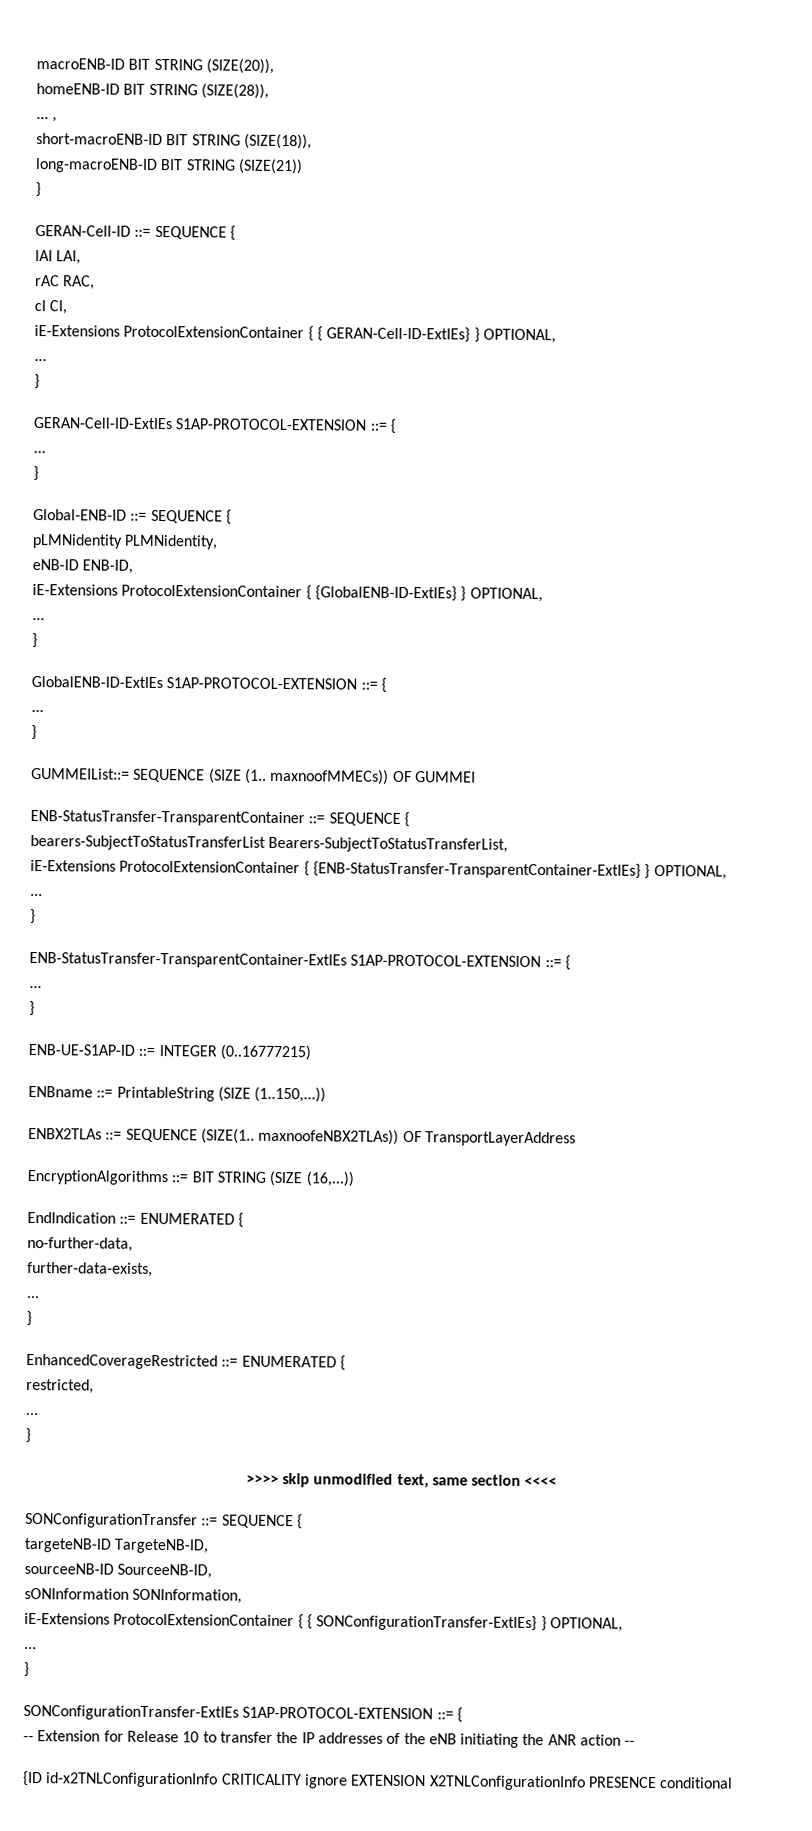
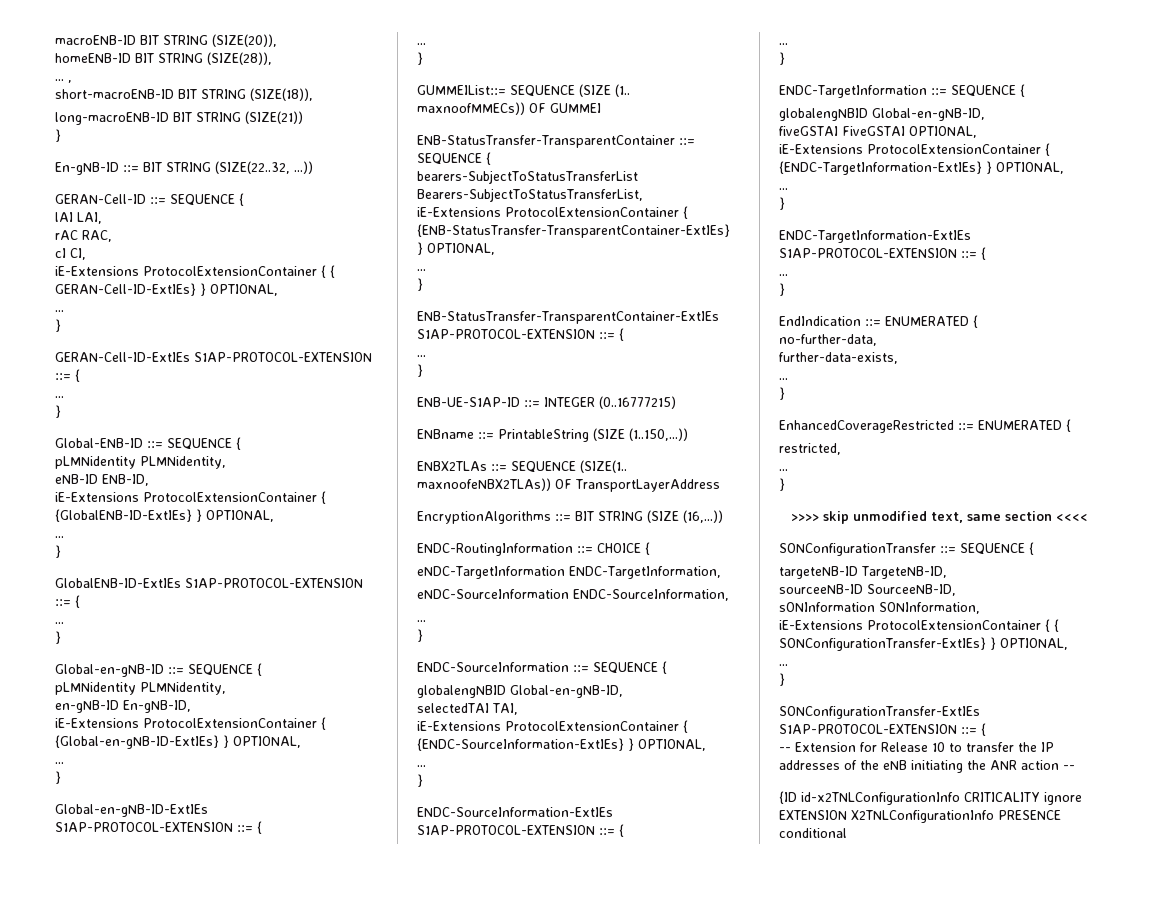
+ En-gNB-ID ::= BIT STRING (SIZE(22..32, ...))
+ Global-en-gNB-ID ::= SEQUENCE {
+ pLMNidentity PLMNidentity,
+ en-gNB-ID En-gNB-ID,
+ iE-Extensions ProtocolExtensionContainer { {Global-en-gNB-ID-ExtIEs} } OPTIONAL,
+ ...
+ }
+ Global-en-gNB-ID-ExtIEs S1AP-PROTOCOL-EXTENSION ::= {
+ ...
+ }
+ ENDC-RoutingInformation ::= CHOICE {
+ eNDC-TargetInformation ENDC-TargetInformation,
+ eNDC-SourceInformation ENDC-SourceInformation,
+ ...
+ }
+ ENDC-SourceInformation ::= SEQUENCE {
+ globalengNBID Global-en-gNB-ID,
+ selectedTAI TAI,
+ iE-Extensions ProtocolExtensionContainer { {ENDC-SourceInformation-ExtIEs} } OPTIONAL,
+ ...
+ }
+ ENDC-SourceInformation-ExtIEs S1AP-PROTOCOL-EXTENSION ::= {
+ ...
+ }
+ ENDC-TargetInformation ::= SEQUENCE {
+ globalengNBID Global-en-gNB-ID,
+ fiveGSTAI FiveGSTAI OPTIONAL,
+ iE-Extensions ProtocolExtensionContainer { {ENDC-TargetInformation-ExtIEs} } OPTIONAL,
+ ...
+ }
+ ENDC-TargetInformation-ExtIEs S1AP-PROTOCOL-EXTENSION ::= {
+ ...
+ }

